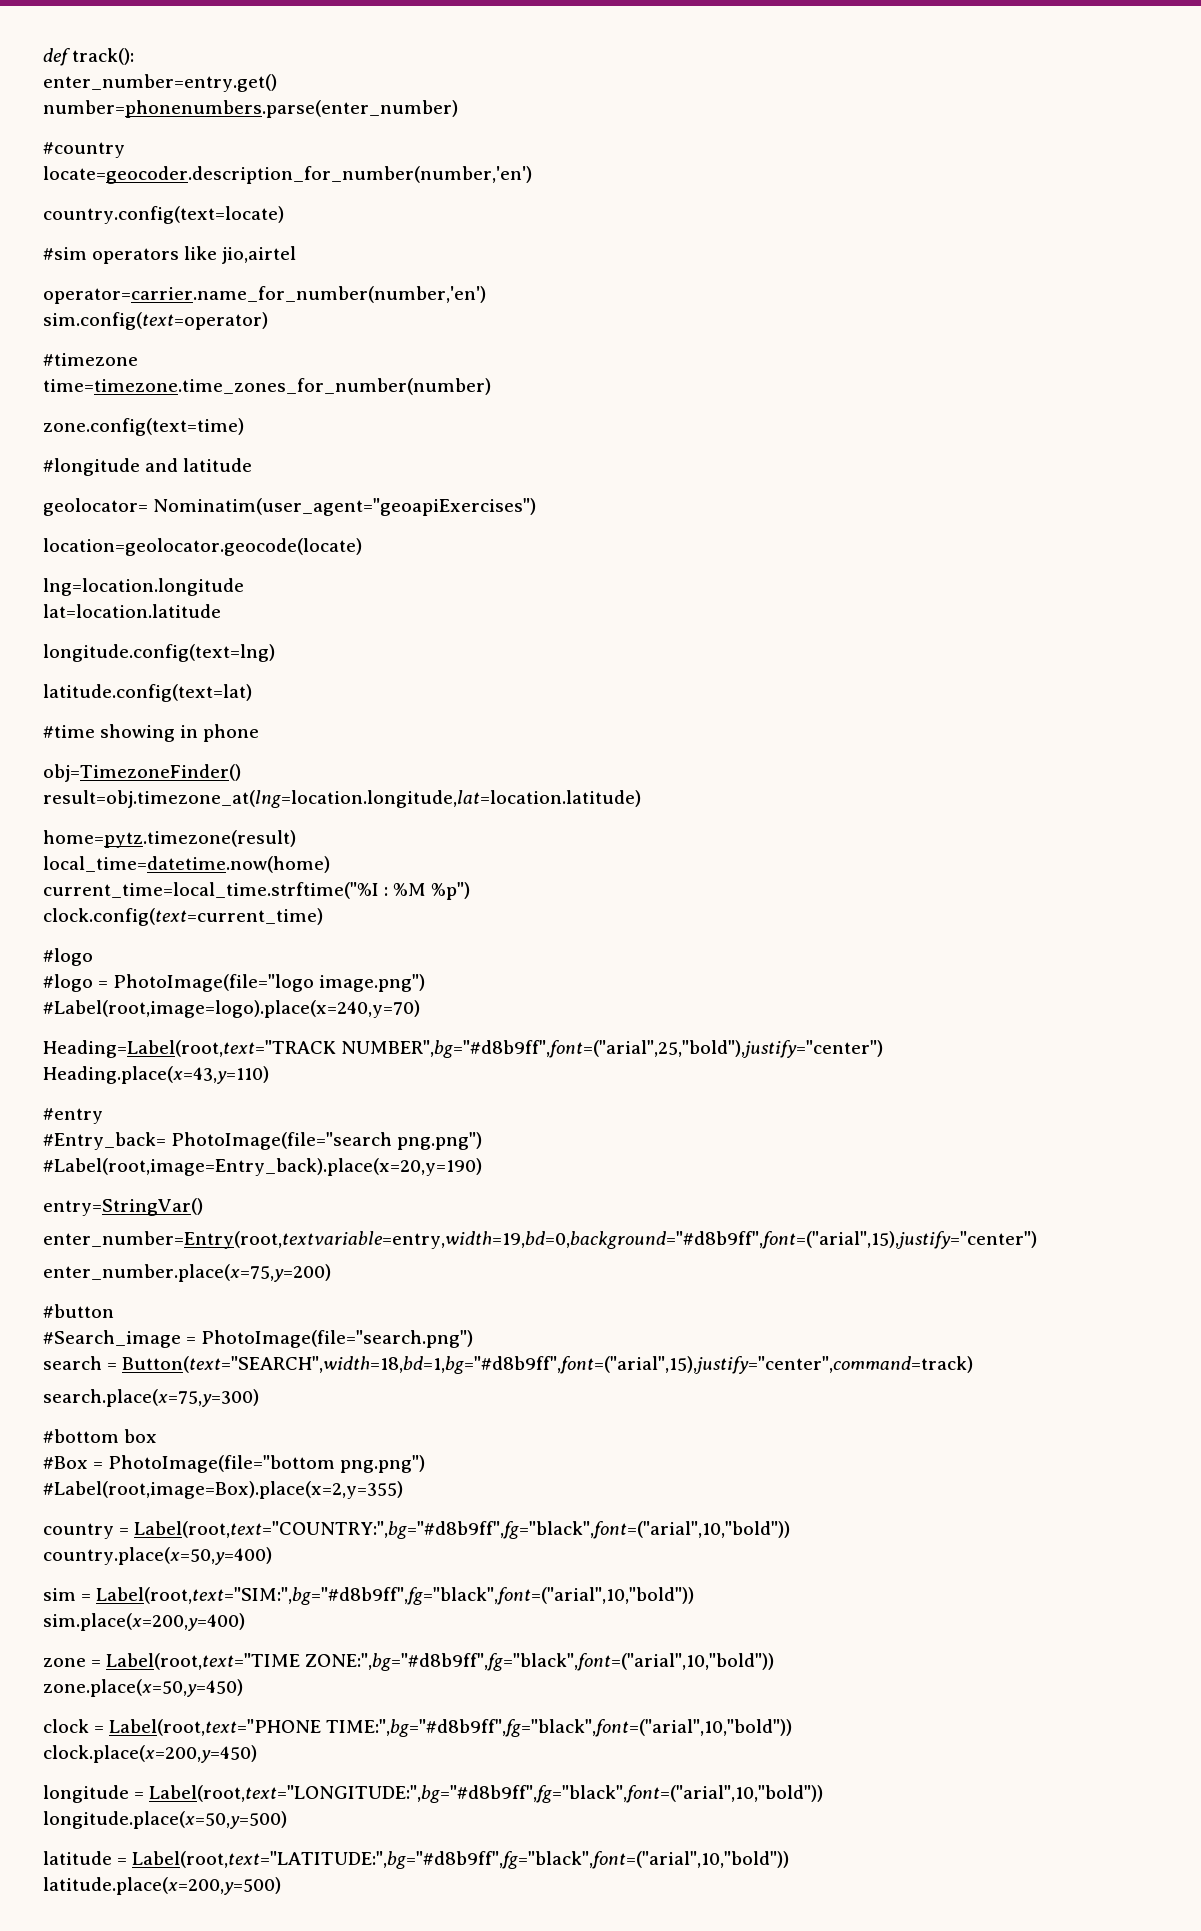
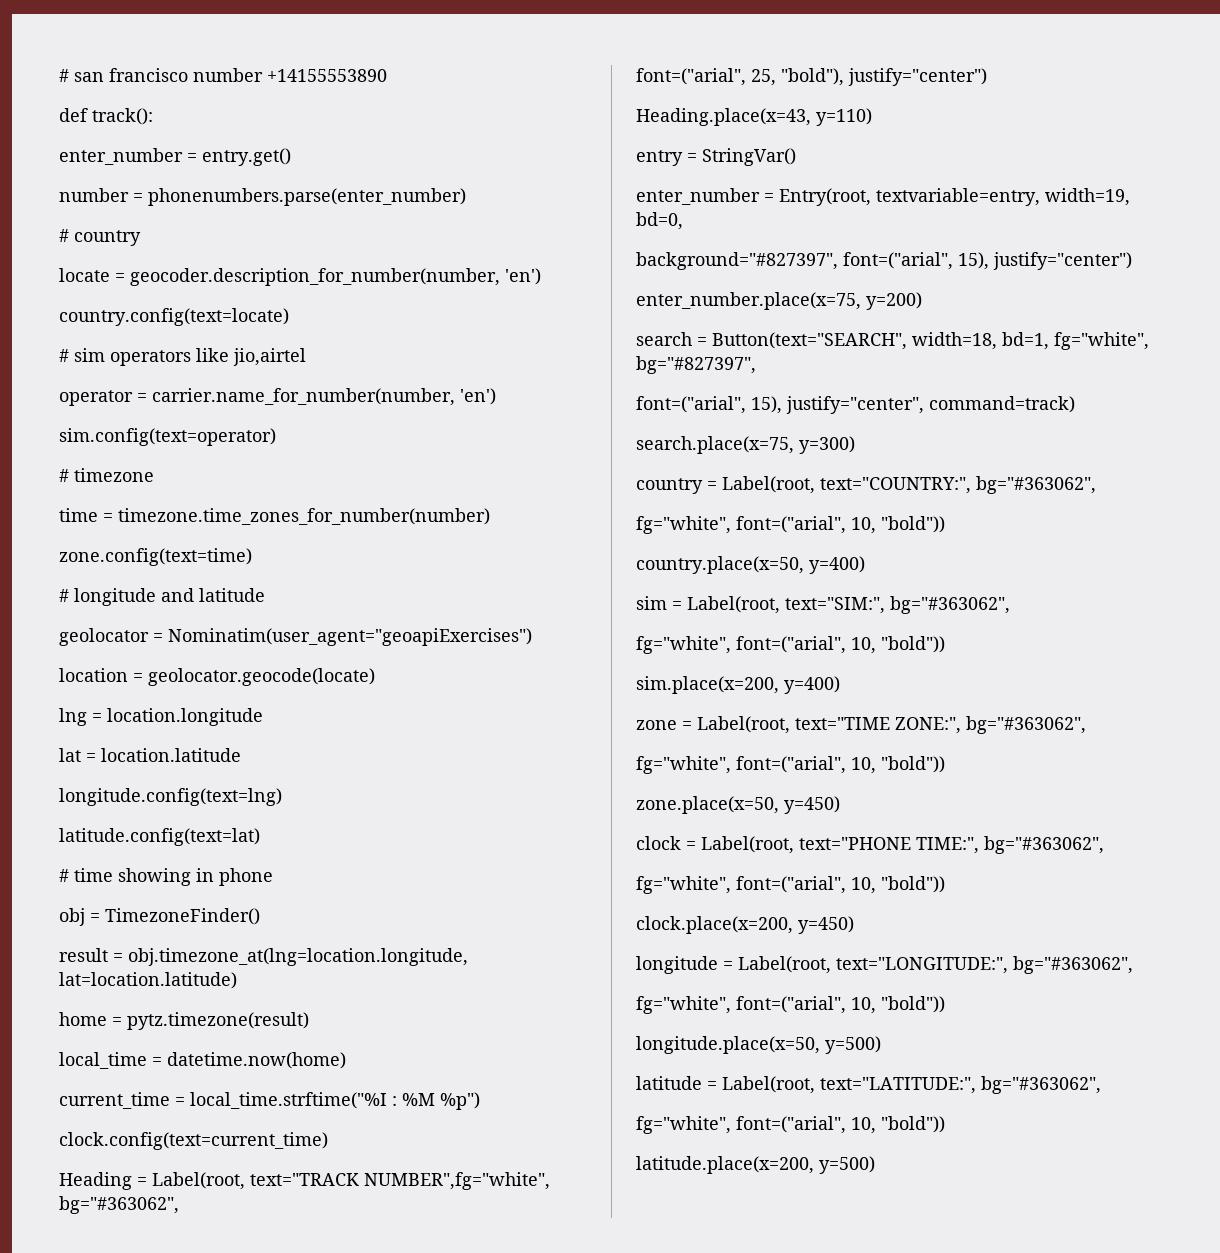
+ # san francisco number +14155553890
  def track():
- enter_number=entry.get()
- number=phonenumbers.parse(enter_number)
- #country
- locate=geocoder.description_for_number(number,'en')
+ enter_number = entry.get()
+ number = phonenumbers.parse(enter_number)
+ # country
+ locate = geocoder.description_for_number(number, 'en')
- #sim operators like jio,airtel
+ # sim operators like jio,airtel
- operator=carrier.name_for_number(number,'en')
+ operator = carrier.name_for_number(number, 'en')
  sim.config(text=operator)
- #timezone
- time=timezone.time_zones_for_number(number)
+ # timezone
+ time = timezone.time_zones_for_number(number)
- #longitude and latitude
+ # longitude and latitude
- geolocator= Nominatim(user_agent="geoapiExercises")
+ geolocator = Nominatim(user_agent="geoapiExercises")
- location=geolocator.geocode(locate)
- lng=location.longitude
- lat=location.latitude
+ location = geolocator.geocode(locate)
+ lng = location.longitude
+ lat = location.latitude
- #time showing in phone
+ # time showing in phone
- obj=TimezoneFinder()
- result=obj.timezone_at(lng=location.longitude,lat=location.latitude)
- home=pytz.timezone(result)
- local_time=datetime.now(home)
- current_time=local_time.strftime("%I : %M %p")
+ obj = TimezoneFinder()
+ result = obj.timezone_at(lng=location.longitude, lat=location.latitude)
+ home = pytz.timezone(result)
+ local_time = datetime.now(home)
+ current_time = local_time.strftime("%I : %M %p")
  clock.config(text=current_time)
- #logo
- #logo = PhotoImage(file="logo image.png")
- #Label(root,image=logo).place(x=240,y=70)
- Heading=Label(root,text="TRACK NUMBER",bg="#d8b9ff",font=("arial",25,"bold"),justify="center")
- Heading.place(x=43,y=110)
- #entry
- #Entry_back= PhotoImage(file="search png.png")
- #Label(root,image=Entry_back).place(x=20,y=190)
- entry=StringVar()
- enter_number=Entry(root,textvariable=entry,width=19,bd=0,background="#d8b9ff",font=("arial",15),justify="center")
- enter_number.place(x=75,y=200)
- #button
- #Search_image = PhotoImage(file="search.png")
- search = Button(text="SEARCH",width=18,bd=1,bg="#d8b9ff",font=("arial",15),justify="center",command=track)
- search.place(x=75,y=300)
- #bottom box
- #Box = PhotoImage(file="bottom png.png")
- #Label(root,image=Box).place(x=2,y=355)
- country = Label(root,text="COUNTRY:",bg="#d8b9ff",fg="black",font=("arial",10,"bold"))
- country.place(x=50,y=400)
- sim = Label(root,text="SIM:",bg="#d8b9ff",fg="black",font=("arial",10,"bold"))
- sim.place(x=200,y=400)
- zone = Label(root,text="TIME ZONE:",bg="#d8b9ff",fg="black",font=("arial",10,"bold"))
- zone.place(x=50,y=450)
- clock = Label(root,text="PHONE TIME:",bg="#d8b9ff",fg="black",font=("arial",10,"bold"))
- clock.place(x=200,y=450)
- longitude = Label(root,text="LONGITUDE:",bg="#d8b9ff",fg="black",font=("arial",10,"bold"))
- longitude.place(x=50,y=500)
- latitude = Label(root,text="LATITUDE:",bg="#d8b9ff",fg="black",font=("arial",10,"bold"))
- latitude.place(x=200,y=500)
+ Heading = Label(root, text="TRACK NUMBER",fg="white", bg="#363062",
+ font=("arial", 25, "bold"), justify="center")
+ Heading.place(x=43, y=110)
+ entry = StringVar()
+ enter_number = Entry(root, textvariable=entry, width=19, bd=0,
+ background="#827397", font=("arial", 15), justify="center")
+ enter_number.place(x=75, y=200)
+ search = Button(text="SEARCH", width=18, bd=1, fg="white", bg="#827397",
+ font=("arial", 15), justify="center", command=track)
+ search.place(x=75, y=300)
+ country = Label(root, text="COUNTRY:", bg="#363062",
+ fg="white", font=("arial", 10, "bold"))
+ country.place(x=50, y=400)
+ sim = Label(root, text="SIM:", bg="#363062",
+ fg="white", font=("arial", 10, "bold"))
+ sim.place(x=200, y=400)
+ zone = Label(root, text="TIME ZONE:", bg="#363062",
+ fg="white", font=("arial", 10, "bold"))
+ zone.place(x=50, y=450)
+ clock = Label(root, text="PHONE TIME:", bg="#363062",
+ fg="white", font=("arial", 10, "bold"))
+ clock.place(x=200, y=450)
+ longitude = Label(root, text="LONGITUDE:", bg="#363062",
+ fg="white", font=("arial", 10, "bold"))
+ longitude.place(x=50, y=500)
+ latitude = Label(root, text="LATITUDE:", bg="#363062",
+ fg="white", font=("arial", 10, "bold"))
+ latitude.place(x=200, y=500)

